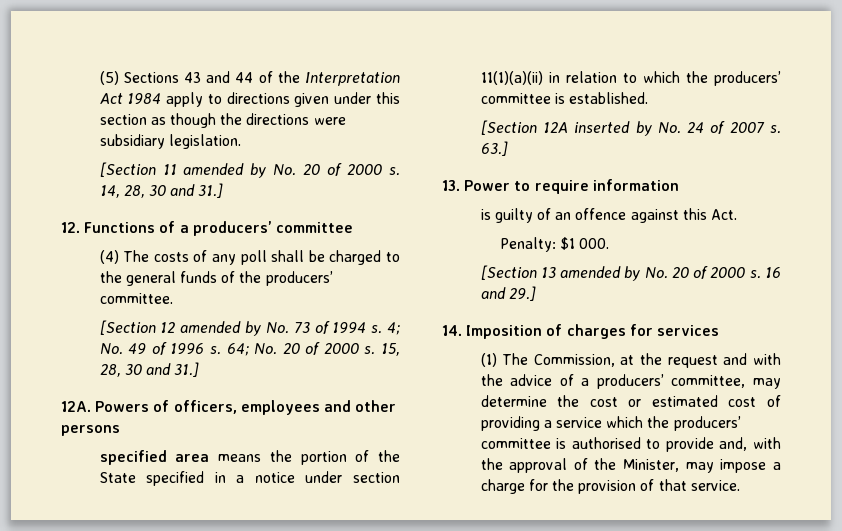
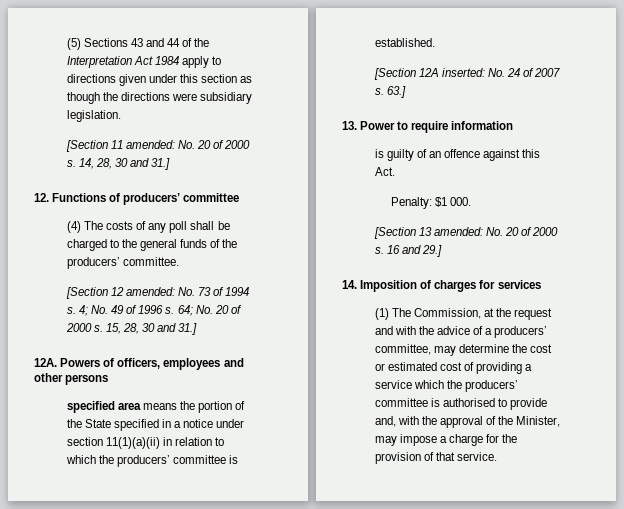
- [Section 11 amended by No. 20 of 2000 s.
+ [Section 11 amended: No. 20 of 2000 s.
- 12. Functions of a producers’ committee
+ 12. Functions of producers’ committee
- [Section 12 amended by No. 73 of 1994 s.
+ [Section 12 amended: No. 73 of 1994 s.
- [Section 12A inserted by No. 24 of 2007 s.
+ [Section 12A inserted: No. 24 of 2007 s.
- [Section 13 amended by No. 20 of 2000 s.
+ [Section 13 amended: No. 20 of 2000 s.

